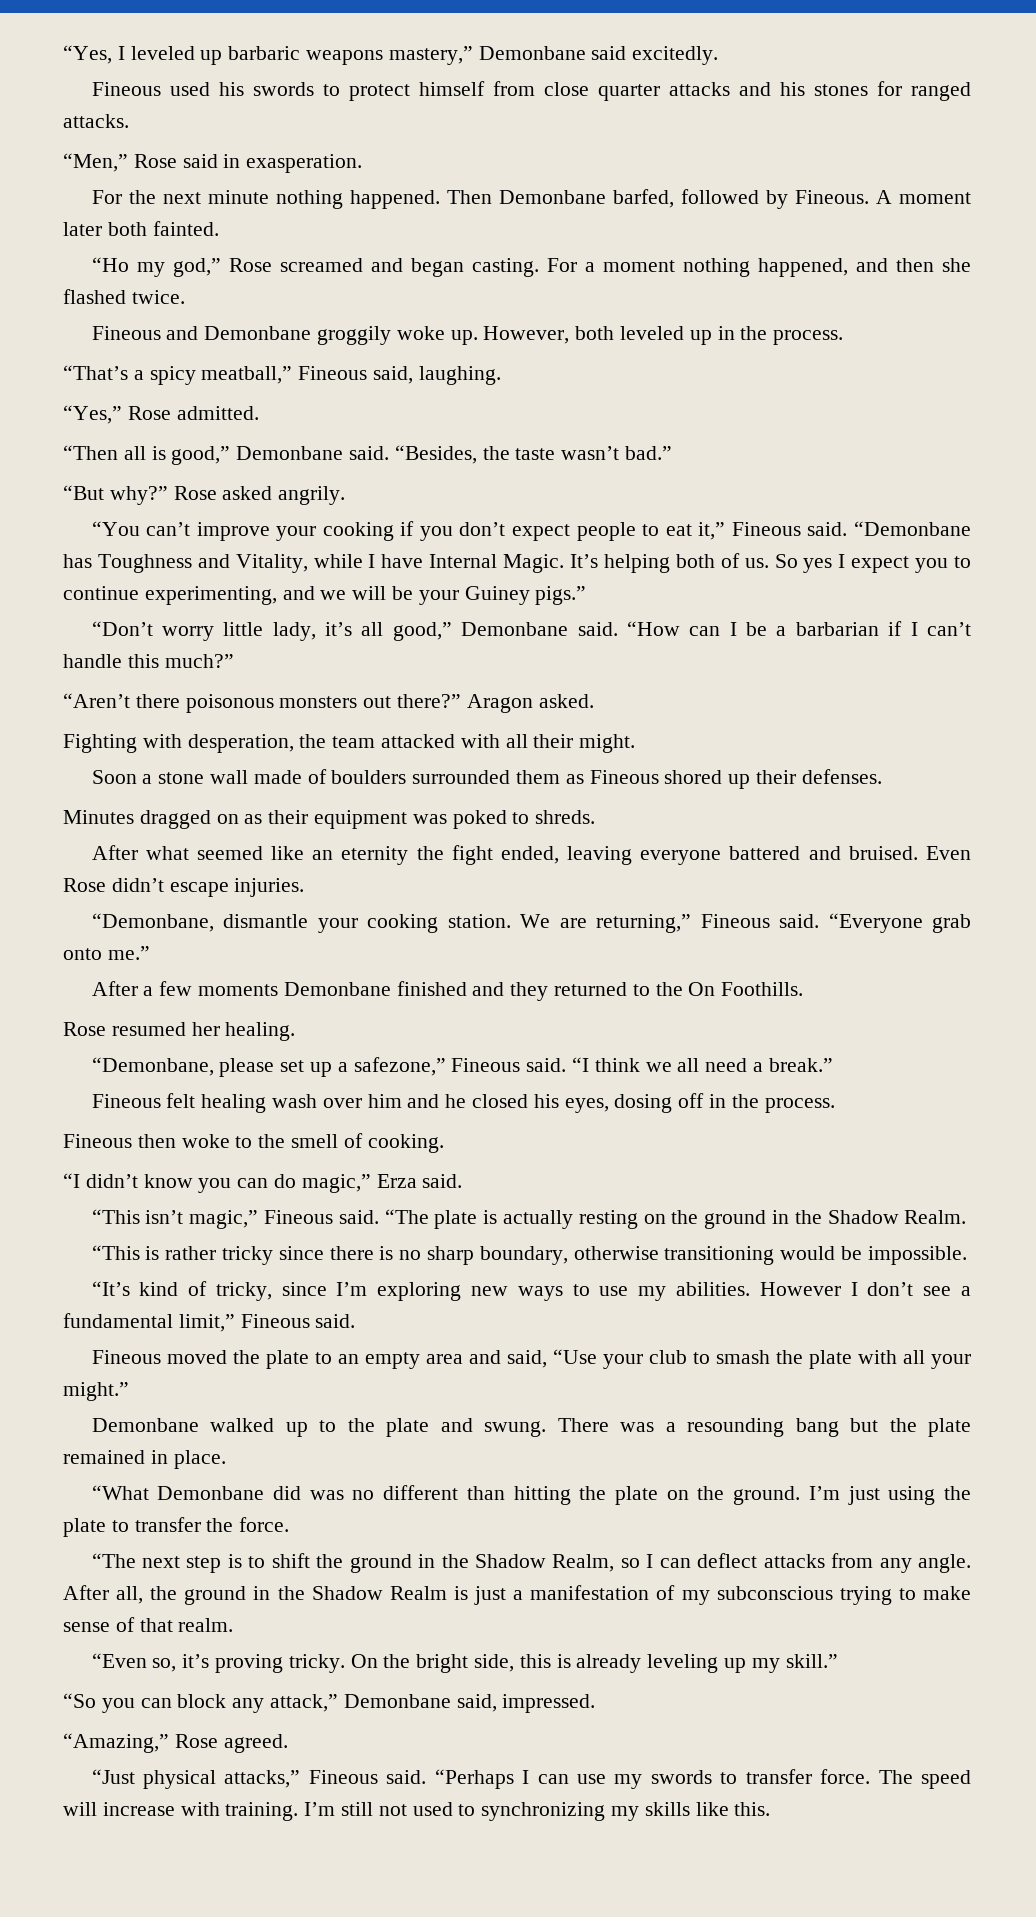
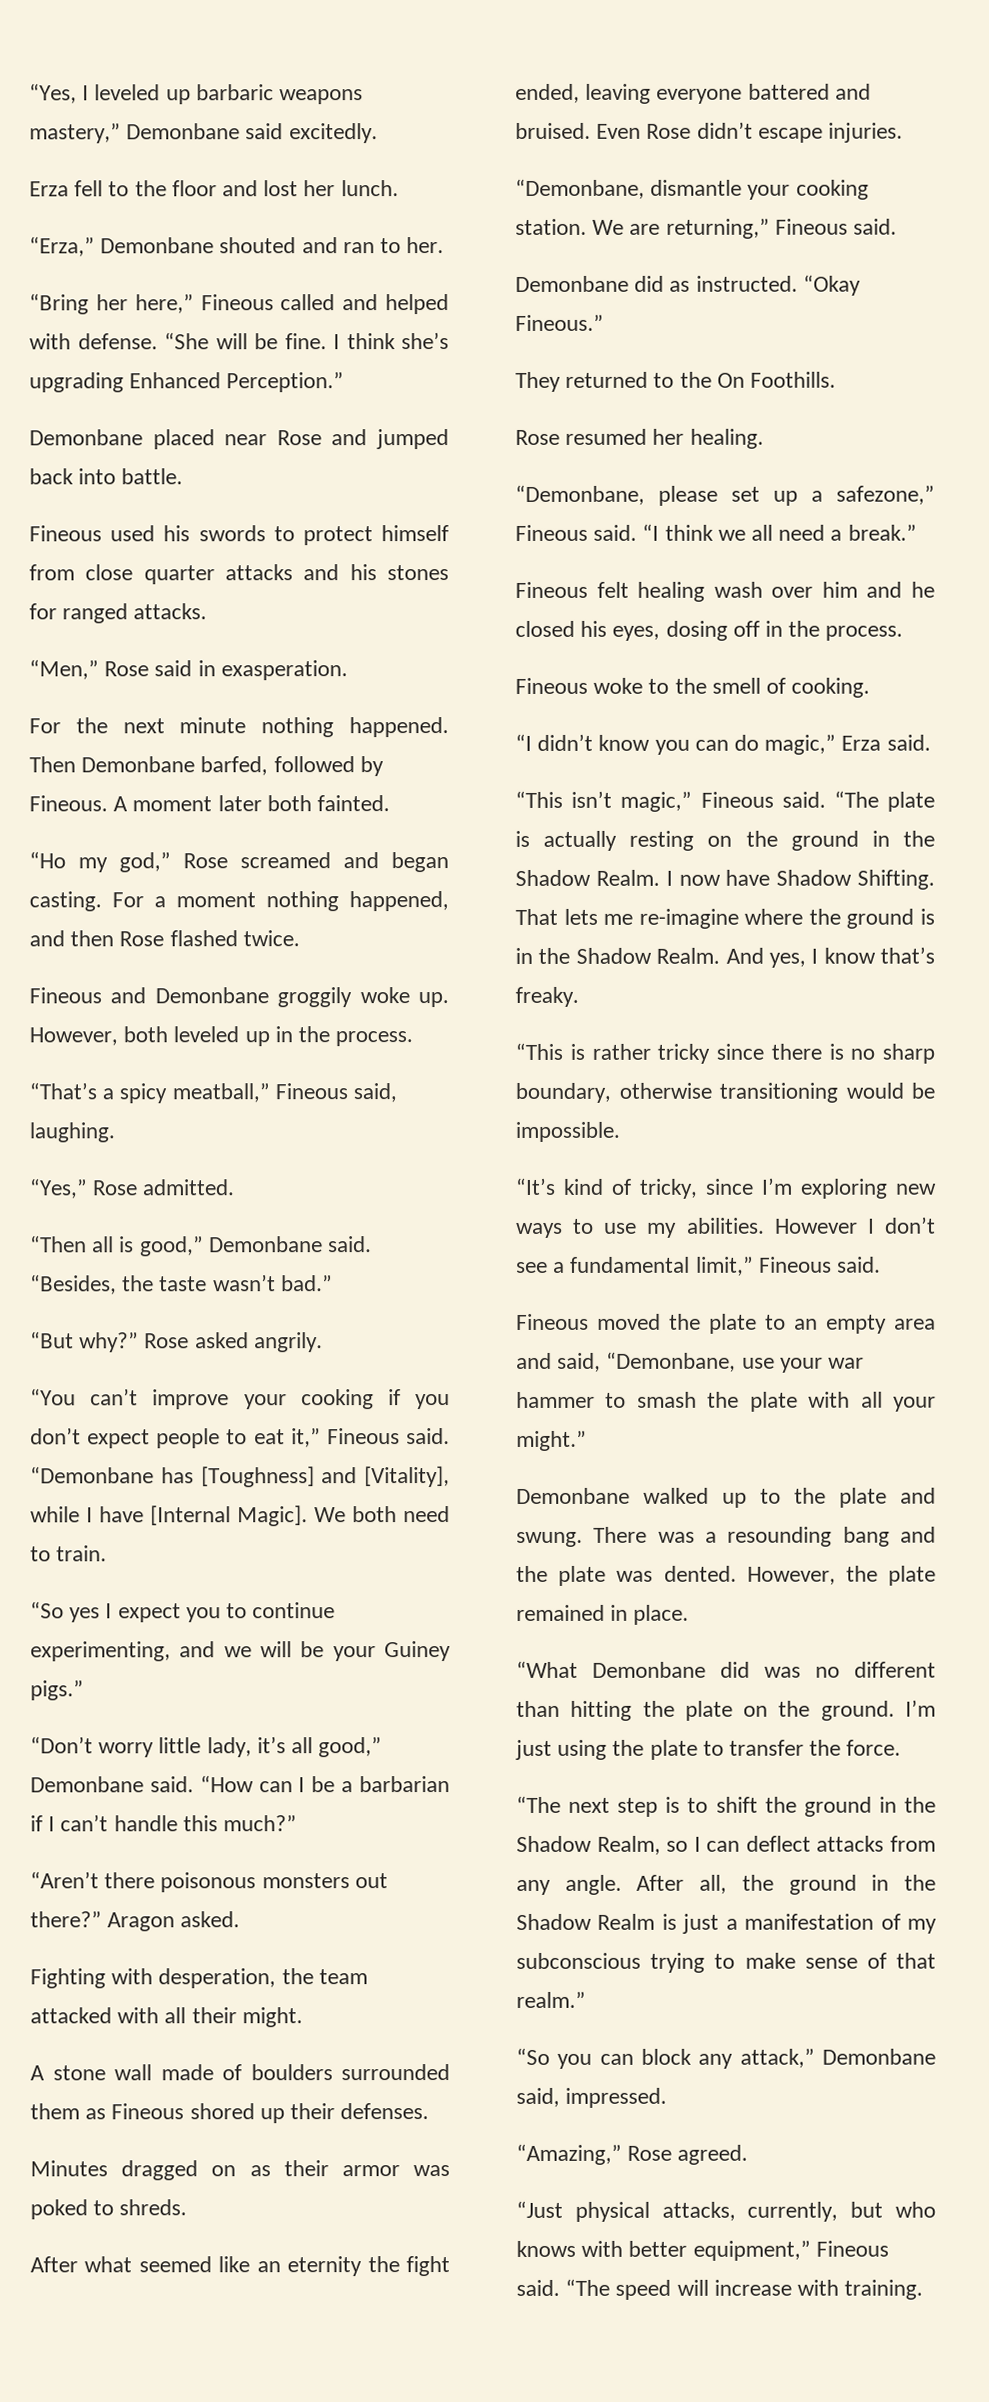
+ Erza fell to the floor and lost her lunch.
+ “Erza,” Demonbane shouted and ran to her.
+ “Bring her here,” Fineous called and helped with defense. “She will be fine. I think she’s upgrading Enhanced Perception.”
+ Demonbane placed near Rose and jumped back into battle.
- For a moment nothing happened, and then she flashed twice.
+ For a moment nothing happened, and then Rose flashed twice.
- “Demonbane has Toughness and Vitality, while I have Internal Magic. It’s helping both of us. So yes I expect you to continue experimenting, and we will be your Guiney pigs.”
+ “Demonbane has [Toughness] and [Vitality], while I have [Internal Magic]. We both need to train.
+ “So yes I expect you to continue experimenting, and we will be your Guiney pigs.”
- Soon a stone wall made of boulders surrounded them as Fineous shored up their defenses.
+ A stone wall made of boulders surrounded them as Fineous shored up their defenses.
- Minutes dragged on as their equipment was poked to shreds.
+ Minutes dragged on as their armor was poked to shreds.
- We are returning,” Fineous said. “Everyone grab onto me.”
- After a few moments Demonbane finished and they returned to the On Foothills.
+ We are returning,” Fineous said.
+ Demonbane did as instructed. “Okay Fineous.”
+ They returned to the On Foothills.
- Fineous then woke to the smell of cooking.
+ Fineous woke to the smell of cooking.
+ I now have Shadow Shifting. That lets me re-imagine where the ground is in the Shadow Realm. And yes, I know that’s freaky.
- Fineous moved the plate to an empty area and said, “Use your club to smash the plate with all your might.”
+ Fineous moved the plate to an empty area and said, “Demonbane, use your war hammer to smash the plate with all your might.”
- There was a resounding bang but the plate remained in place.
+ There was a resounding bang and the plate was dented. However, the plate remained in place.
- After all, the ground in the Shadow Realm is just a manifestation of my subconscious trying to make sense of that realm.
- “Even so, it’s proving tricky. On the bright side, this is already leveling up my skill.”
+ After all, the ground in the Shadow Realm is just a manifestation of my subconscious trying to make sense of that realm.”
- “Just physical attacks,” Fineous said. “Perhaps I can use my swords to transfer force. The speed will increase with training. I’m still not used to synchronizing my skills like this.
+ “Just physical attacks, currently, but who knows with better equipment,” Fineous said. “The speed will increase with training.

